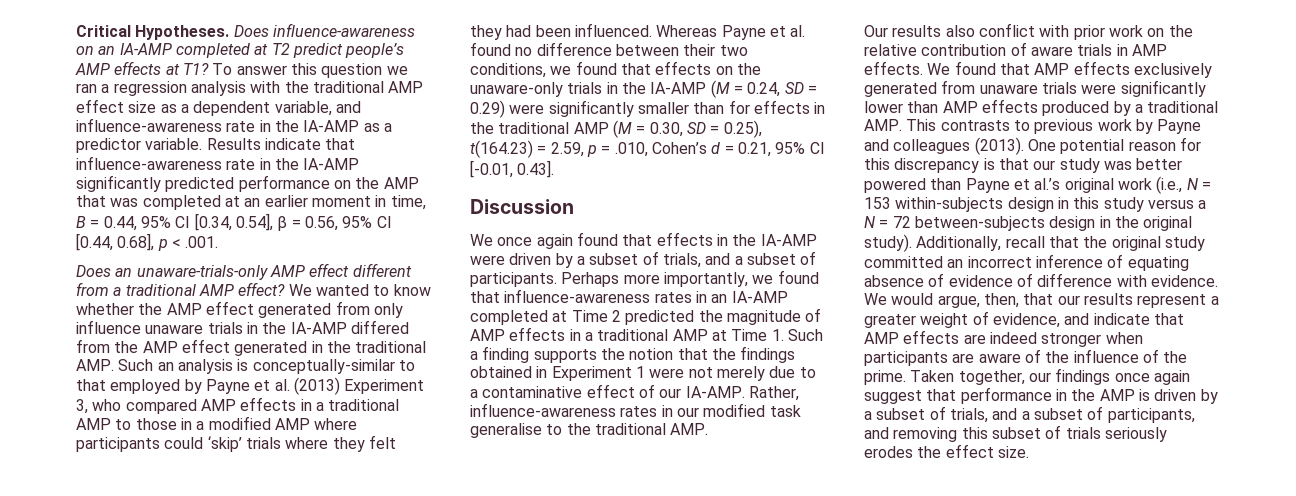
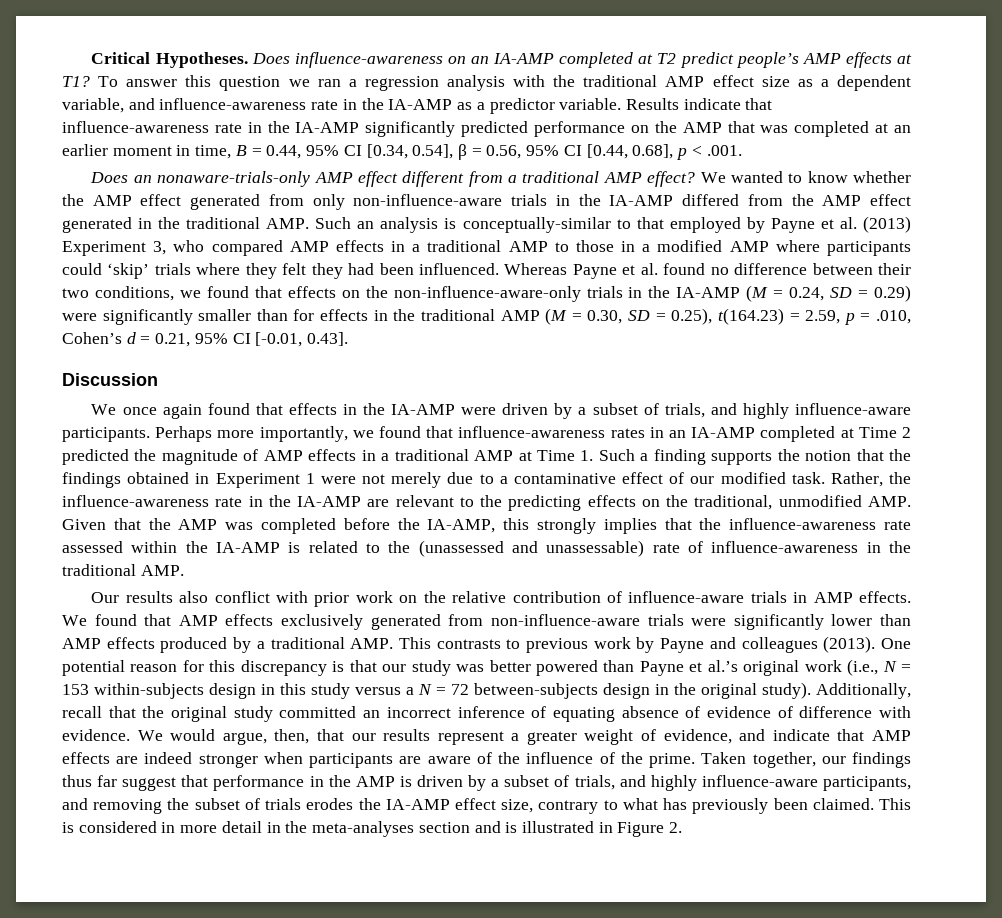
- Does an unaware-trials-only AMP effect different from a traditional AMP effect?
+ Does an nonaware-trials-only AMP effect different from a traditional AMP effect?
- We wanted to know whether the AMP effect generated from only influence unaware trials in the IA-AMP differed from the AMP effect generated in the traditional AMP. Such an analysis is conceptually-similar to that employed by Payne et al. (2013) Experiment 3, who compared AMP effects in a traditional AMP to those in a modified AMP where participants could ‘skip’ trials where they felt they had been influenced.
+ We wanted to know whether the AMP effect generated from only non-influence-aware trials in the IA-AMP differed from the AMP effect generated in the traditional AMP. Such an analysis is conceptually-similar to that employed by Payne et al. (2013) Experiment 3, who compared AMP effects in a traditional AMP to those in a modified AMP where participants could ‘skip’ trials where they felt they had been influenced.
- Whereas Payne et al. found no difference between their two conditions, we found that effects on the unaware-only trials in the IA-AMP (M = 0.24, SD = 0.29) were significantly smaller than for effects in the traditional AMP (M = 0.30, SD = 0.25), t(164.23) = 2.59, p = .010, Cohen’s d = 0.21, 95% CI [-0.01, 0.43].
+ Whereas Payne et al. found no difference between their two conditions, we found that effects on the non-influence-aware-only trials in the IA-AMP (M = 0.24, SD = 0.29) were significantly smaller than for effects in the traditional AMP (M = 0.30, SD = 0.25), t(164.23) = 2.59, p = .010, Cohen’s d = 0.21, 95% CI [-0.01, 0.43].
- We once again found that effects in the IA-AMP were driven by a subset of trials, and a subset of participants.
+ We once again found that effects in the IA-AMP were driven by a subset of trials, and highly influence-aware participants.
- Perhaps more importantly, we found that influence-awareness rates in an IA-AMP completed at Time 2 predicted the magnitude of AMP effects in a traditional AMP at Time 1. Such a finding supports the notion that the findings obtained in Experiment 1 were not merely due to a contaminative effect of our IA-AMP. Rather, influence-awareness rates in our modified task generalise to the traditional AMP.
+ Perhaps more importantly, we found that influence-awareness rates in an IA-AMP completed at Time 2 predicted the magnitude of AMP effects in a traditional AMP at Time 1. Such a finding supports the notion that the findings obtained in Experiment 1 were not merely due to a contaminative effect of our modified task. Rather, the influence-awareness rate in the IA-AMP are relevant to the predicting effects on the traditional, unmodified AMP. Given that the AMP was completed before the IA-AMP, this strongly implies that the influence-awareness rate assessed within the IA-AMP is related to the (unassessed and unassessable) rate of influence-awareness in the traditional AMP.
- Our results also conflict with prior work on the relative contribution of aware trials in AMP effects.
+ Our results also conflict with prior work on the relative contribution of influence-aware trials in AMP effects.
- We found that AMP effects exclusively generated from unaware trials were significantly lower than AMP effects produced by a traditional AMP. This contrasts to previous work by Payne and colleagues (2013).
+ We found that AMP effects exclusively generated from non-influence-aware trials were significantly lower than AMP effects produced by a traditional AMP. This contrasts to previous work by Payne and colleagues (2013).
- Taken together, our findings once again suggest that performance in the AMP is driven by a subset of trials, and a subset of participants, and removing this subset of trials seriously erodes the effect size.
+ Taken together, our findings thus far suggest that performance in the AMP is driven by a subset of trials, and highly influence-aware participants, and removing the subset of trials erodes the IA-AMP effect size, contrary to what has previously been claimed. This is considered in more detail in the meta-analyses section and is illustrated in Figure 2.

